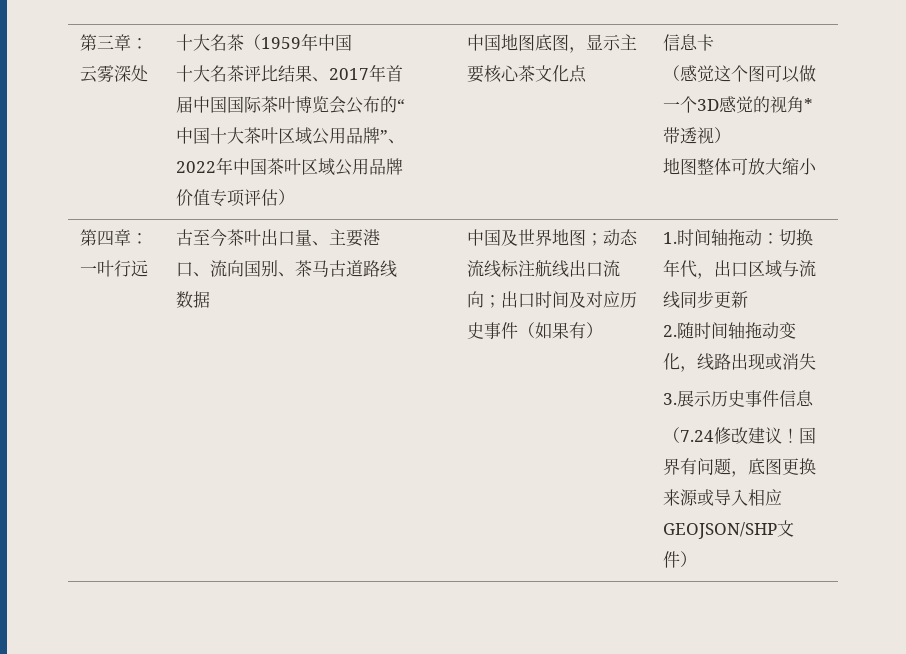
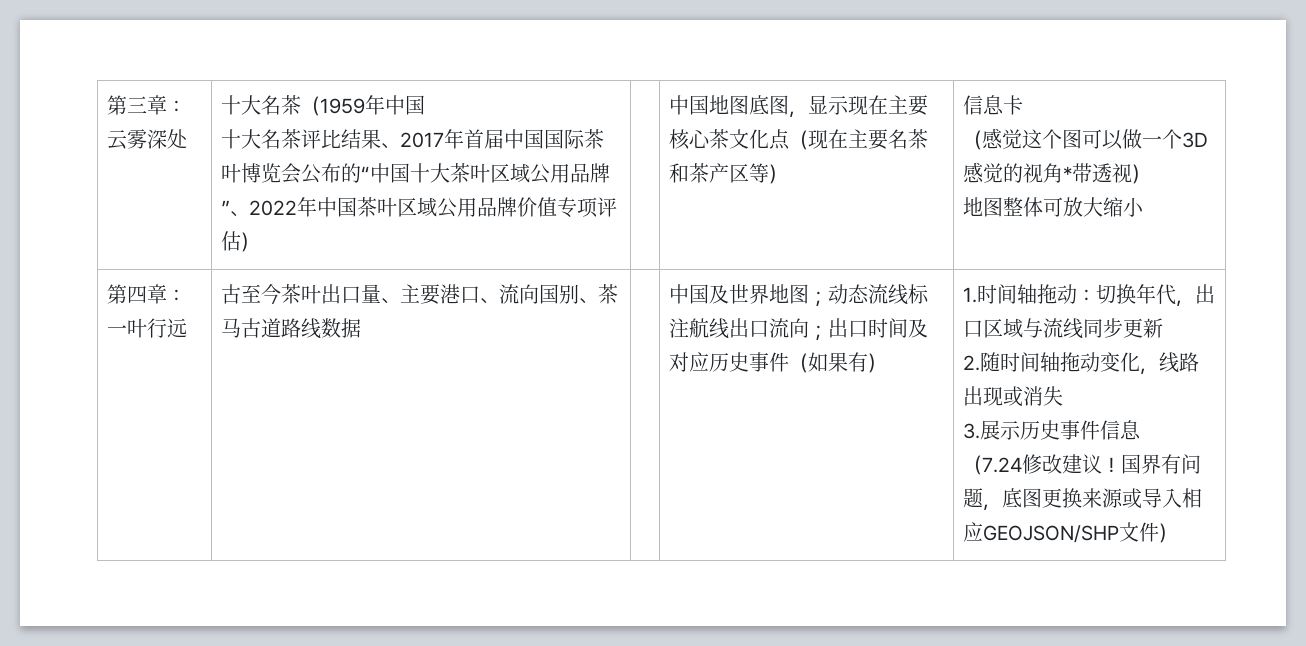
- 中国地图底图，显示主要核心茶文化点
+ 中国地图底图，显示现在主要核心茶文化点（现在主要名茶和茶产区等）

